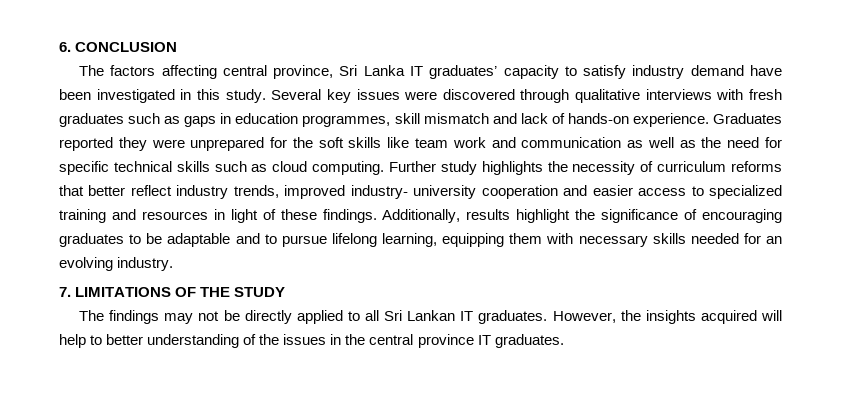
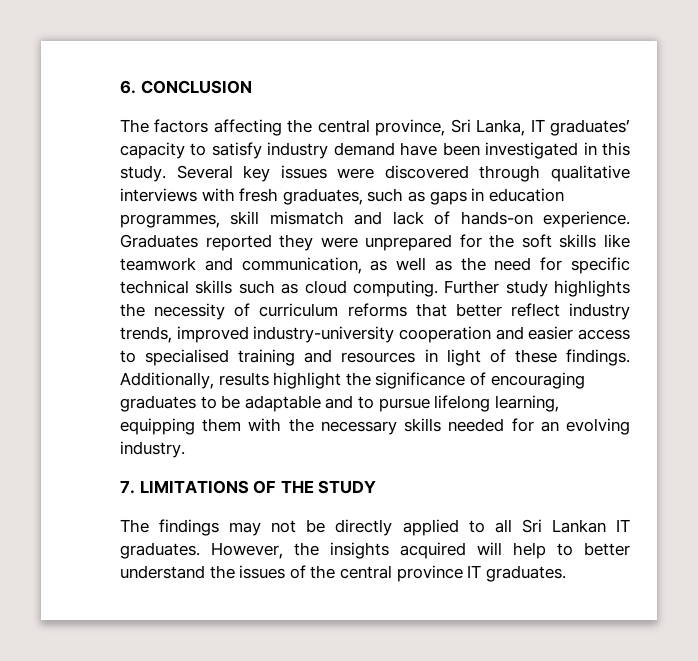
- The factors affecting central province, Sri Lanka IT graduates’ capacity to satisfy industry demand have been investigated in this study.
+ The factors affecting the central province, Sri Lanka, IT graduates’ capacity to satisfy industry demand have been investigated in this study.
- Several key issues were discovered through qualitative interviews with fresh graduates such as gaps in education programmes, skill mismatch and lack of hands-on experience.
+ Several key issues were discovered through qualitative interviews with fresh graduates, such as gaps in education programmes, skill mismatch and lack of hands-on experience.
- Graduates reported they were unprepared for the soft skills like team work and communication as well as the need for specific technical skills such as cloud computing.
+ Graduates reported they were unprepared for the soft skills like teamwork and communication, as well as the need for specific technical skills such as cloud computing.
- Further study highlights the necessity of curriculum reforms that better reflect industry trends, improved industry- university cooperation and easier access to specialized training and resources in light of these findings.
+ Further study highlights the necessity of curriculum reforms that better reflect industry trends, improved industry-university cooperation and easier access to specialised training and resources in light of these findings.
- Additionally, results highlight the significance of encouraging graduates to be adaptable and to pursue lifelong learning, equipping them with necessary skills needed for an evolving industry.
+ Additionally, results highlight the significance of encouraging graduates to be adaptable and to pursue lifelong learning, equipping them with the necessary skills needed for an evolving industry.
- However, the insights acquired will help to better understanding of the issues in the central province IT graduates.
+ However, the insights acquired will help to better understand the issues of the central province IT graduates.

